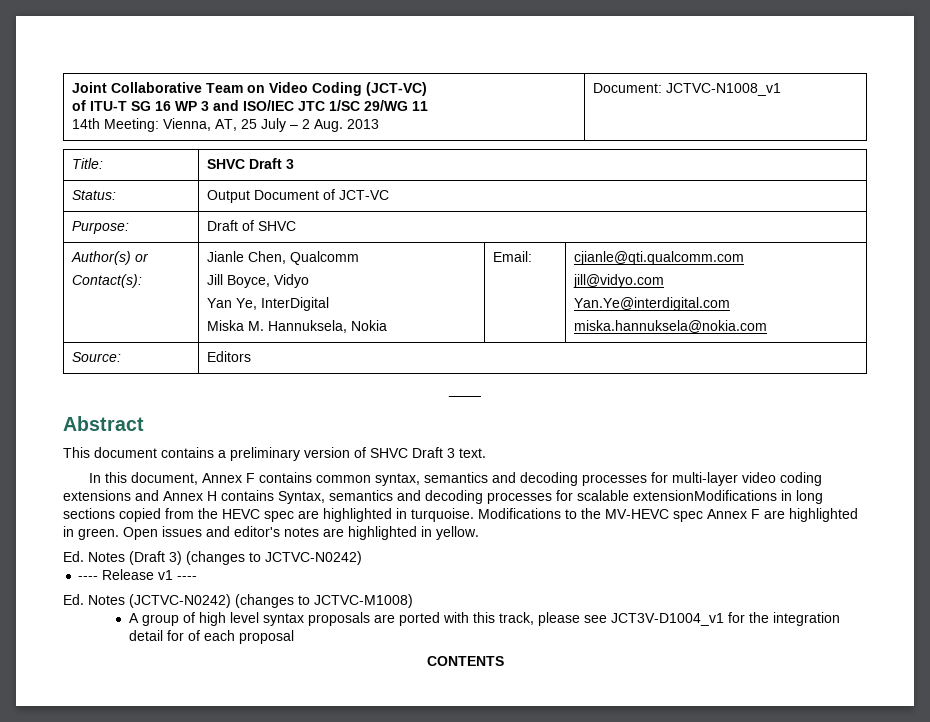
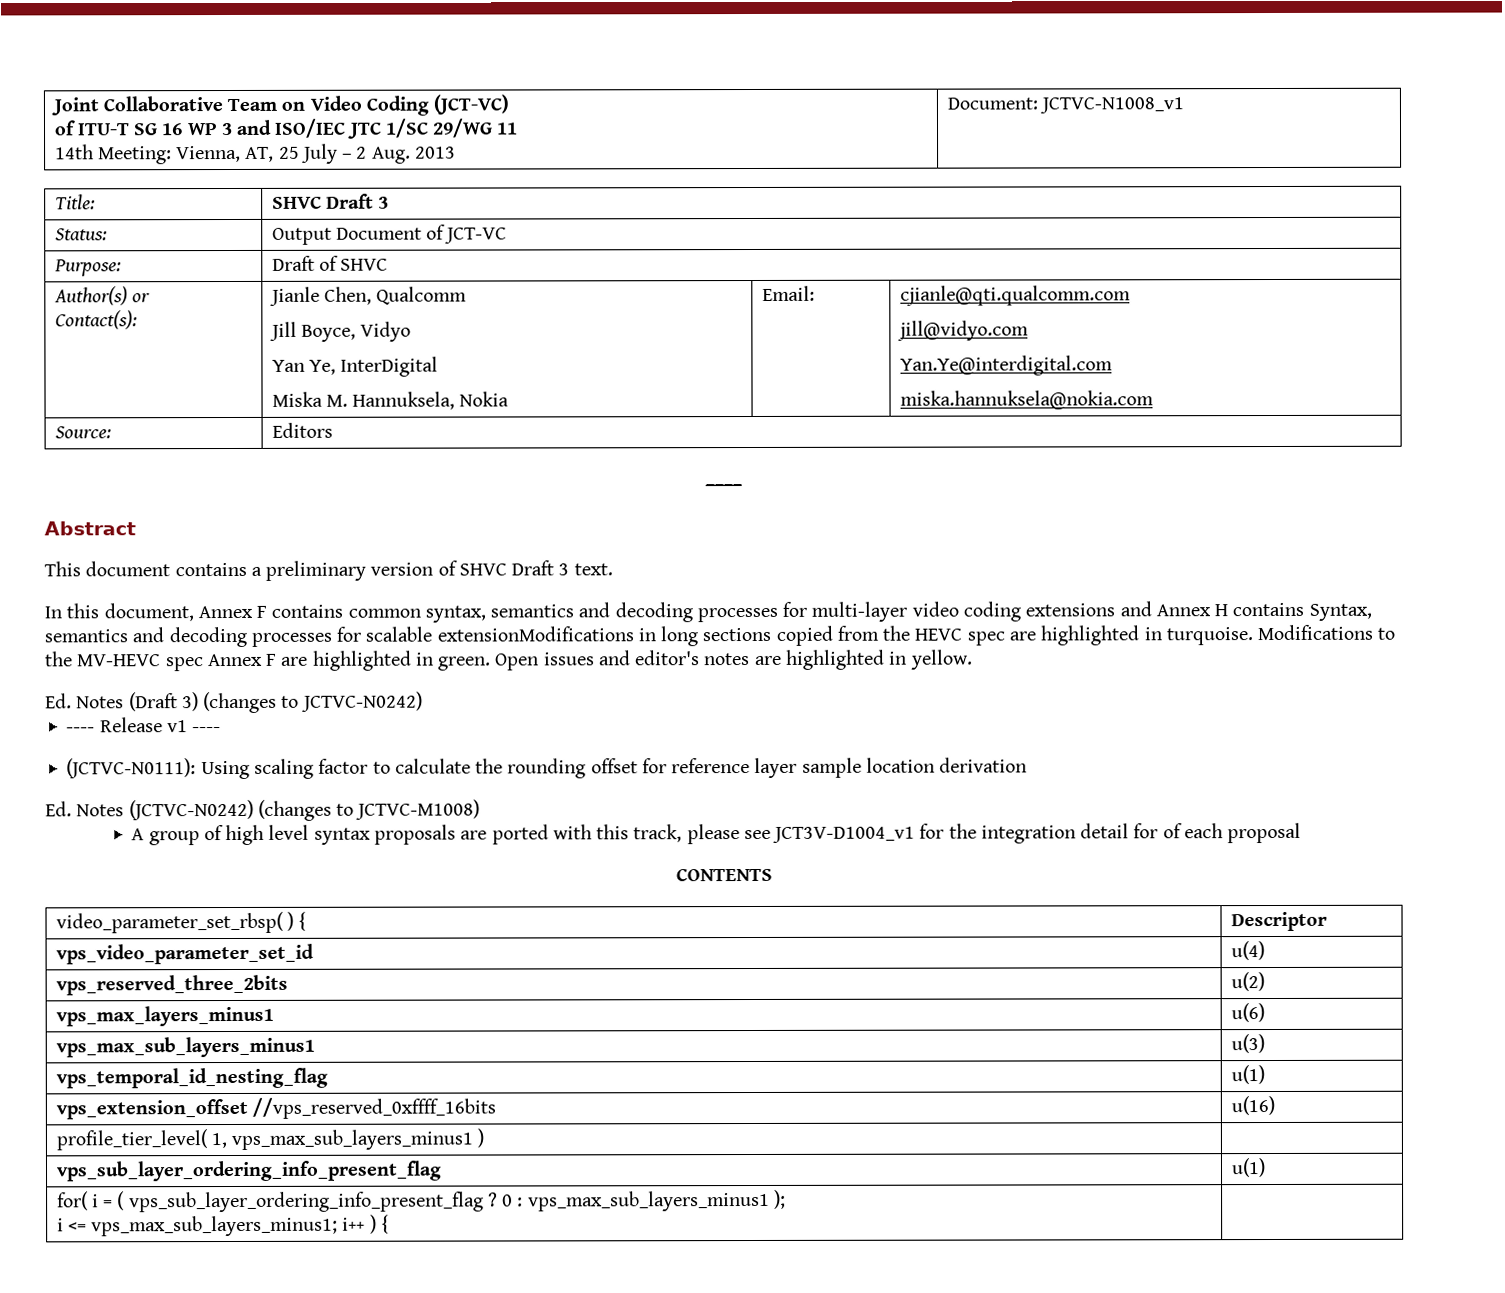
+ (JCTVC-N0111): Using scaling factor to calculate the rounding offset for reference layer sample location derivation
+ video_parameter_set_rbsp( ) { | Descriptor
+ vps_video_parameter_set_id | u(4)
+ vps_reserved_three_2bits | u(2)
+ vps_max_layers_minus1 | u(6)
+ vps_max_sub_layers_minus1 | u(3)
+ vps_temporal_id_nesting_flag | u(1)
+ vps_extension_offset //vps_reserved_0xffff_16bits | u(16)
+ profile_tier_level( 1, vps_max_sub_layers_minus1 ) |
+ vps_sub_layer_ordering_info_present_flag | u(1)
+ for( i = ( vps_sub_layer_ordering_info_present_flag ? 0 : vps_max_sub_layers_minus1 );
+ i <= vps_max_sub_layers_minus1; i++ ) { |

